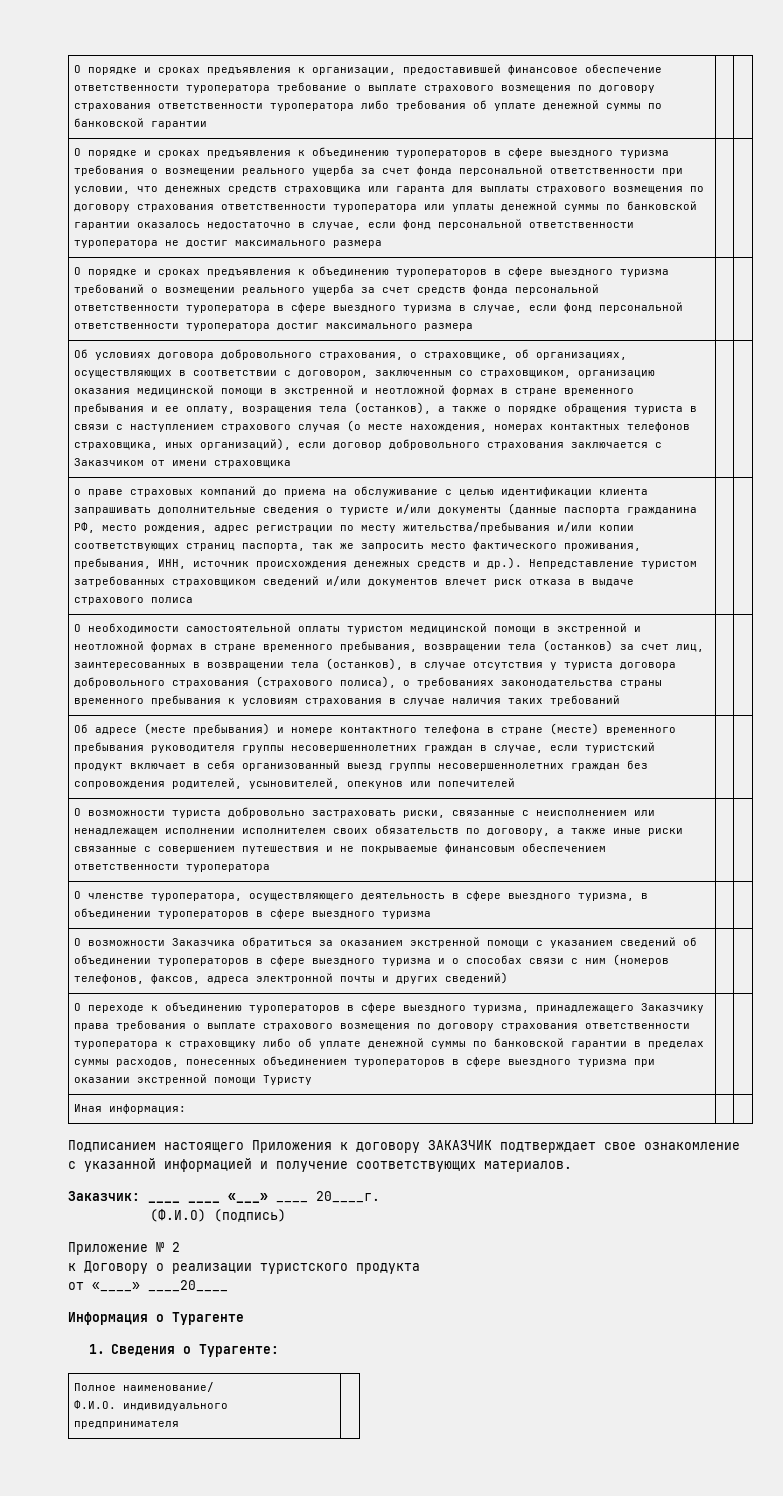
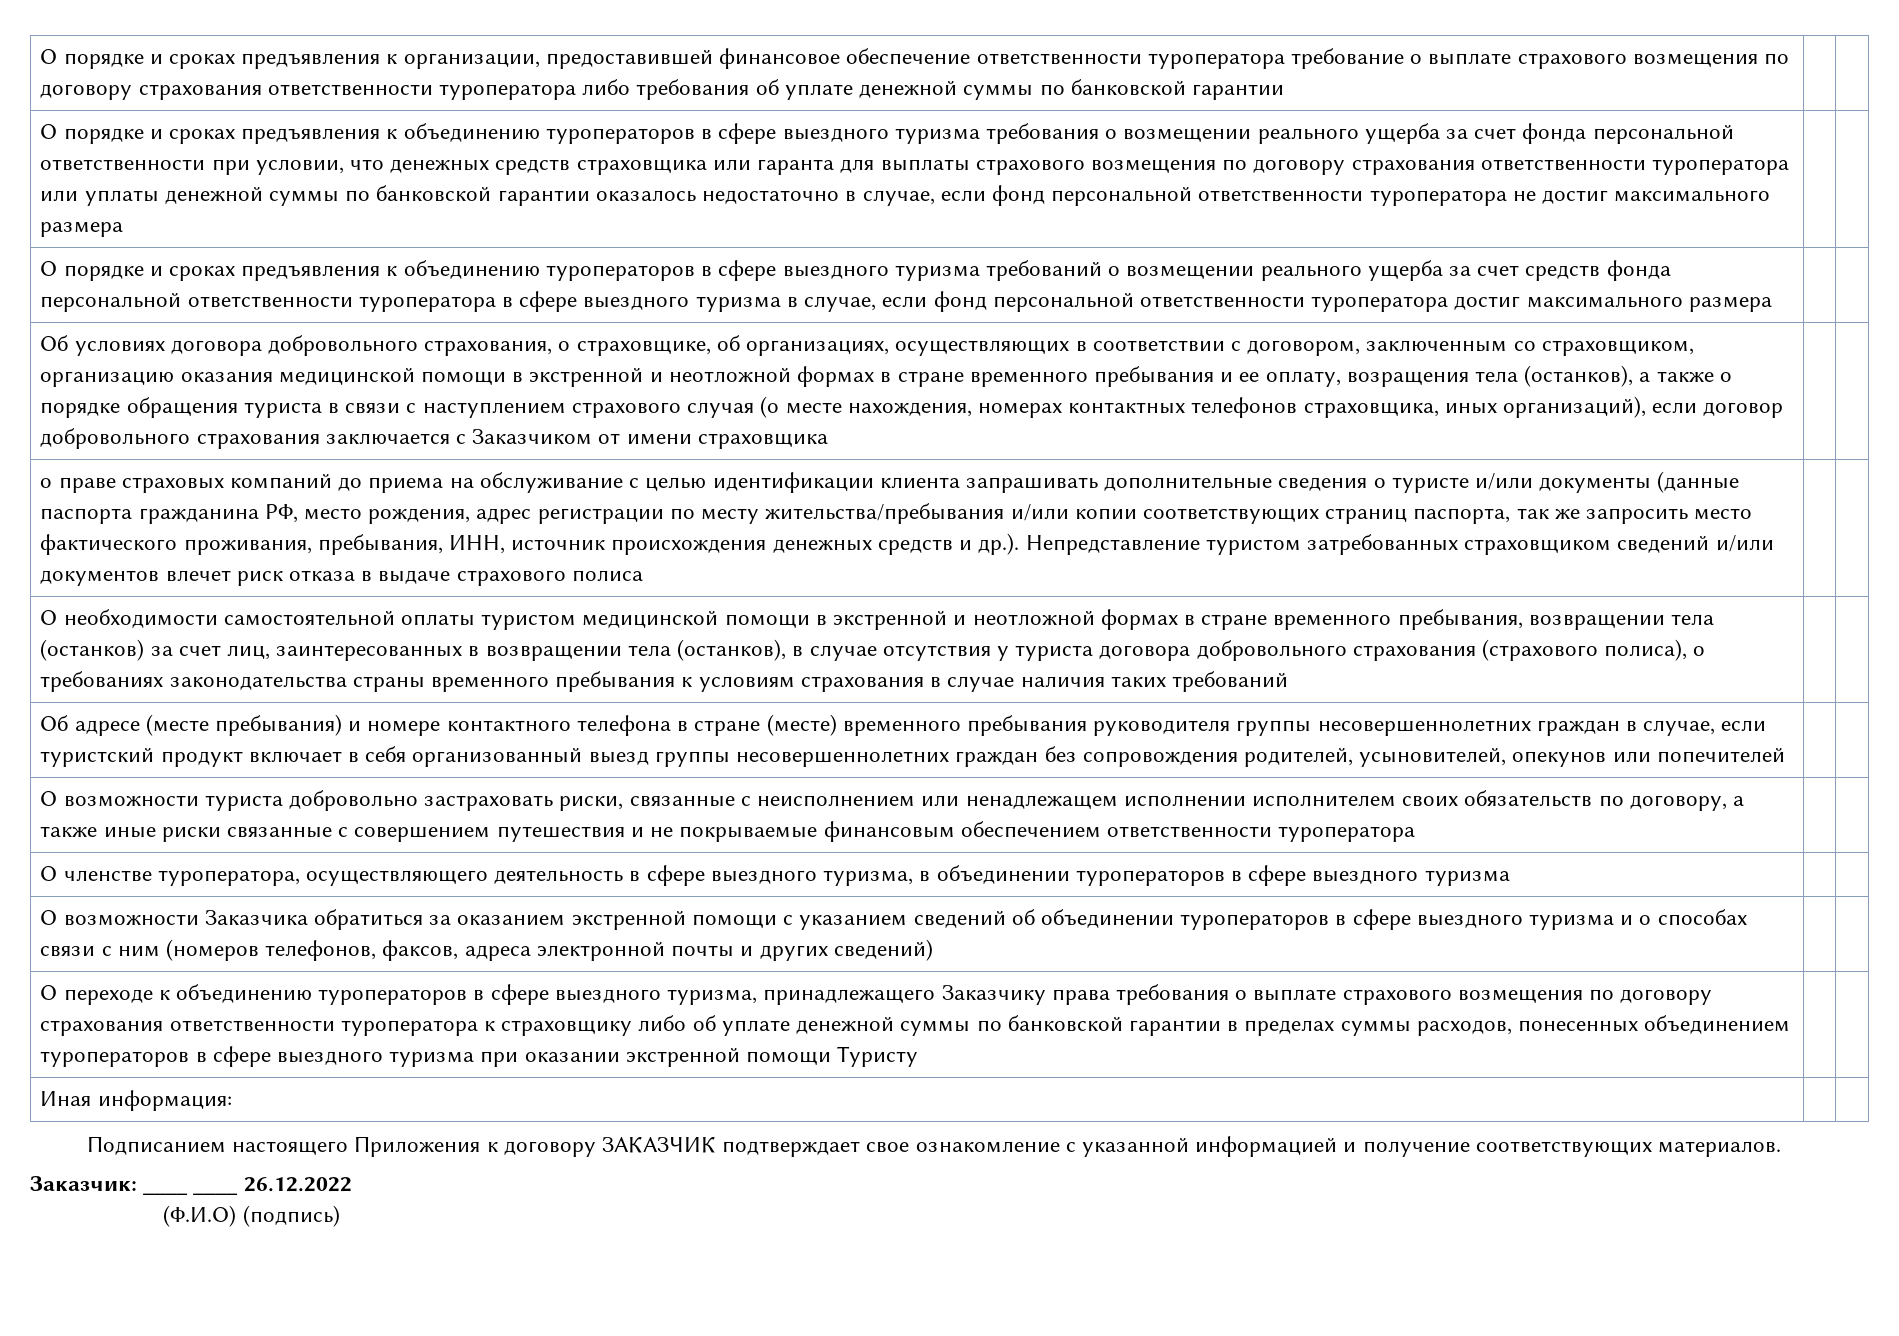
- Заказчик: ____ ____ «___» ____ 20____г.
+ Заказчик: ____ ____ 26.12.2022
- Приложение № 2
- к Договору о реализации туристского продукта
- от «____» ____20____
- Информация о Турагенте
- 1. Сведения о Турагенте:
- Полное наименование/
- Ф.И.О. индивидуального предпринимателя |

